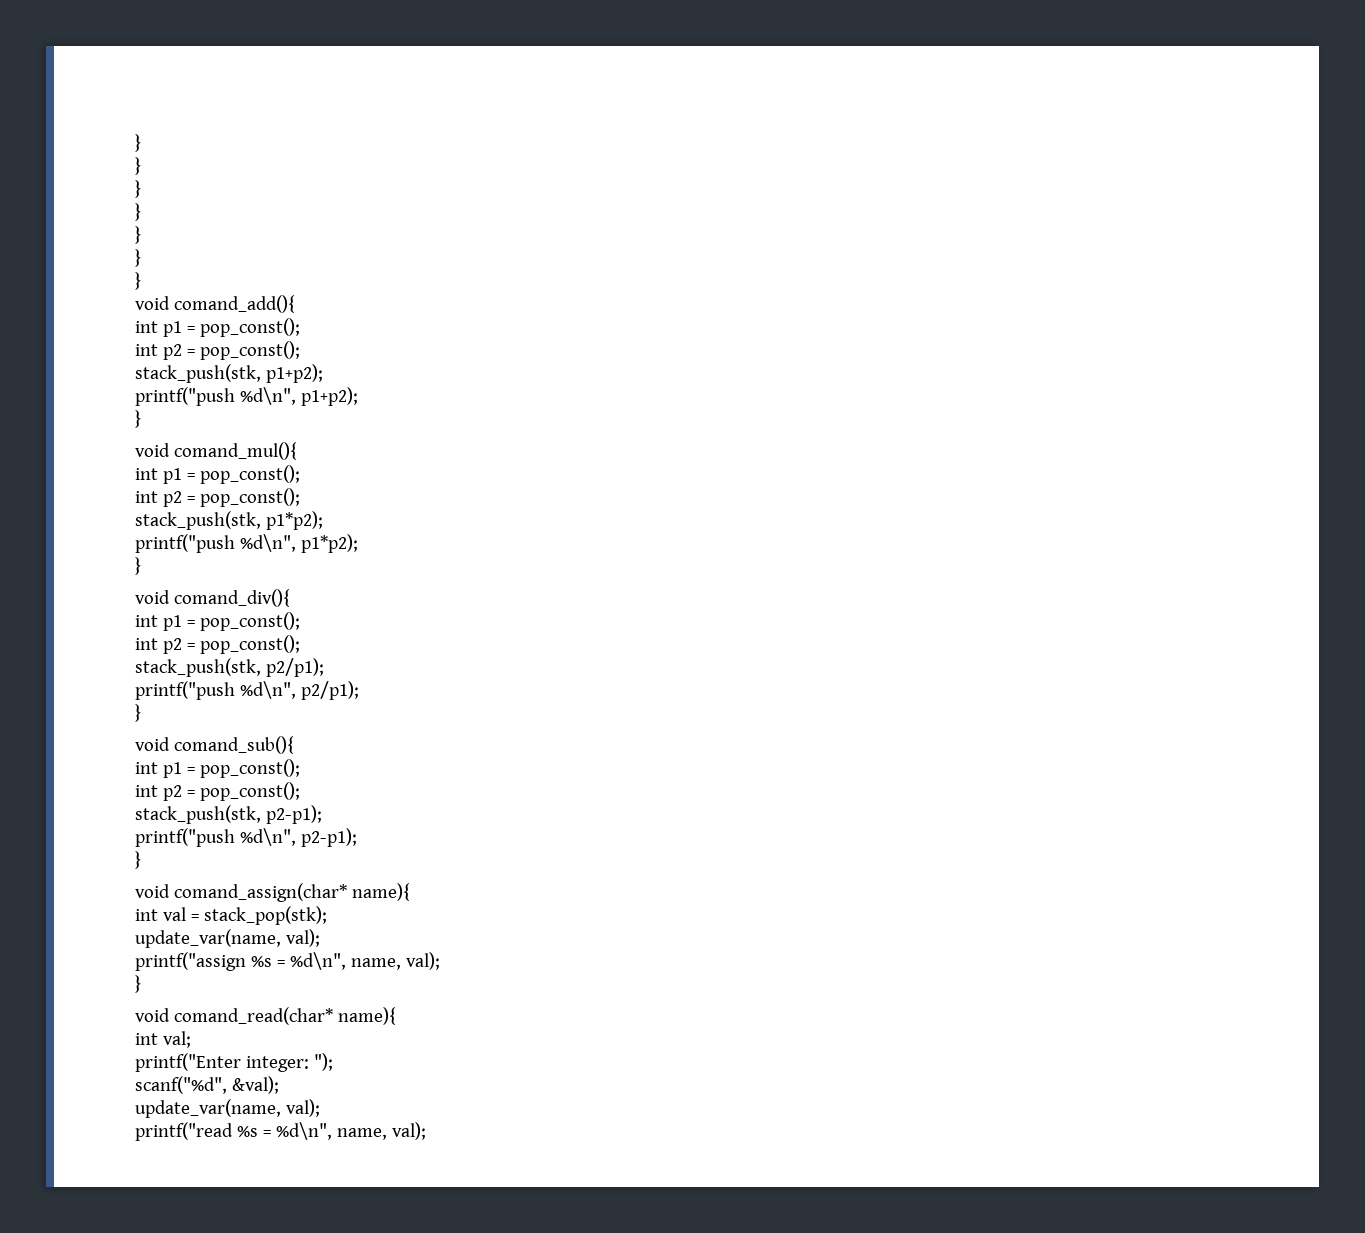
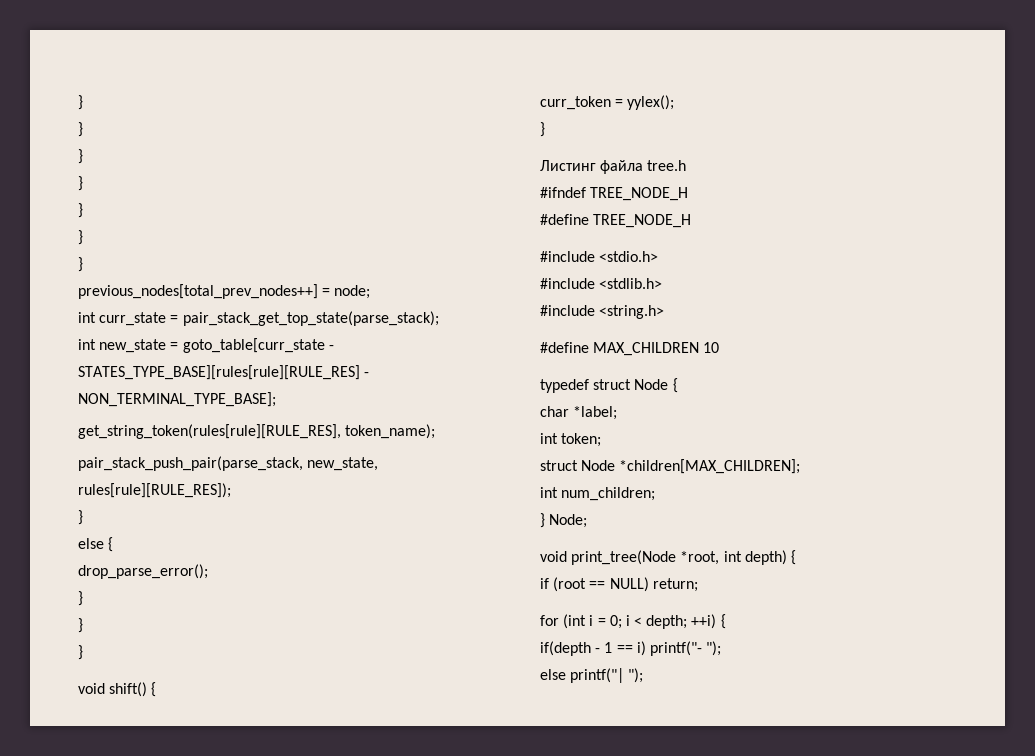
- void comand_add(){
- int p1 = pop_const();
- int p2 = pop_const();
- stack_push(stk, p1+p2);
- printf("push %d\n", p1+p2);
+ previous_nodes[total_prev_nodes++] = node;
+ int curr_state = pair_stack_get_top_state(parse_stack);
+ int new_state = goto_table[curr_state - STATES_TYPE_BASE][rules[rule][RULE_RES] - NON_TERMINAL_TYPE_BASE];
+ get_string_token(rules[rule][RULE_RES], token_name);
+ pair_stack_push_pair(parse_stack, new_state, rules[rule][RULE_RES]);
  }
- void comand_mul(){
- int p1 = pop_const();
- int p2 = pop_const();
- stack_push(stk, p1*p2);
- printf("push %d\n", p1*p2);
+ else {
+ drop_parse_error();
  }
- void comand_div(){
- int p1 = pop_const();
- int p2 = pop_const();
- stack_push(stk, p2/p1);
- printf("push %d\n", p2/p1);
  }
- void comand_sub(){
- int p1 = pop_const();
- int p2 = pop_const();
- stack_push(stk, p2-p1);
- printf("push %d\n", p2-p1);
  }
- void comand_assign(char* name){
- int val = stack_pop(stk);
- update_var(name, val);
- printf("assign %s = %d\n", name, val);
+ void shift() {
+ curr_token = yylex();
  }
- void comand_read(char* name){
- int val;
- printf("Enter integer: ");
- scanf("%d", &val);
- update_var(name, val);
- printf("read %s = %d\n", name, val);
+ Листинг файла tree.h
+ #ifndef TREE_NODE_H
+ #define TREE_NODE_H
+ #include <stdio.h>
+ #include <stdlib.h>
+ #include <string.h>
+ #define MAX_CHILDREN 10
+ typedef struct Node {
+ char *label;
+ int token;
+ struct Node *children[MAX_CHILDREN];
+ int num_children;
+ } Node;
+ void print_tree(Node *root, int depth) {
+ if (root == NULL) return;
+ for (int i = 0; i < depth; ++i) {
+ if(depth - 1 == i) printf("- ");
+ else printf("| ");

